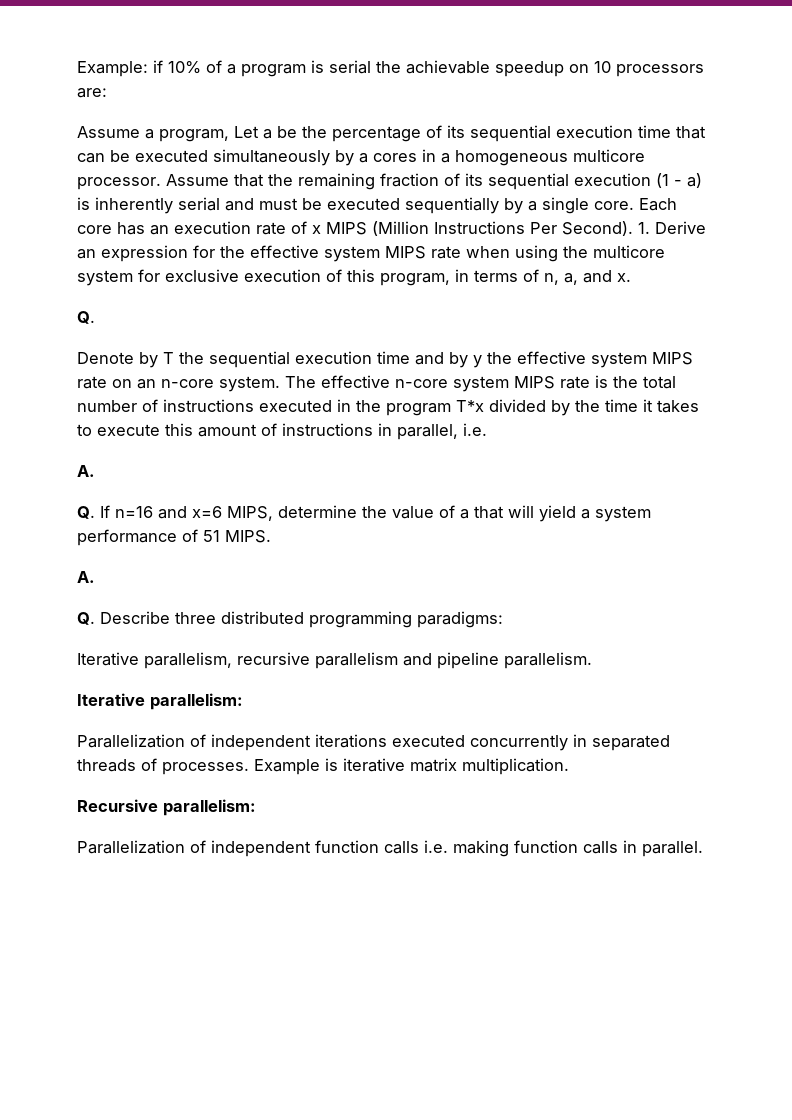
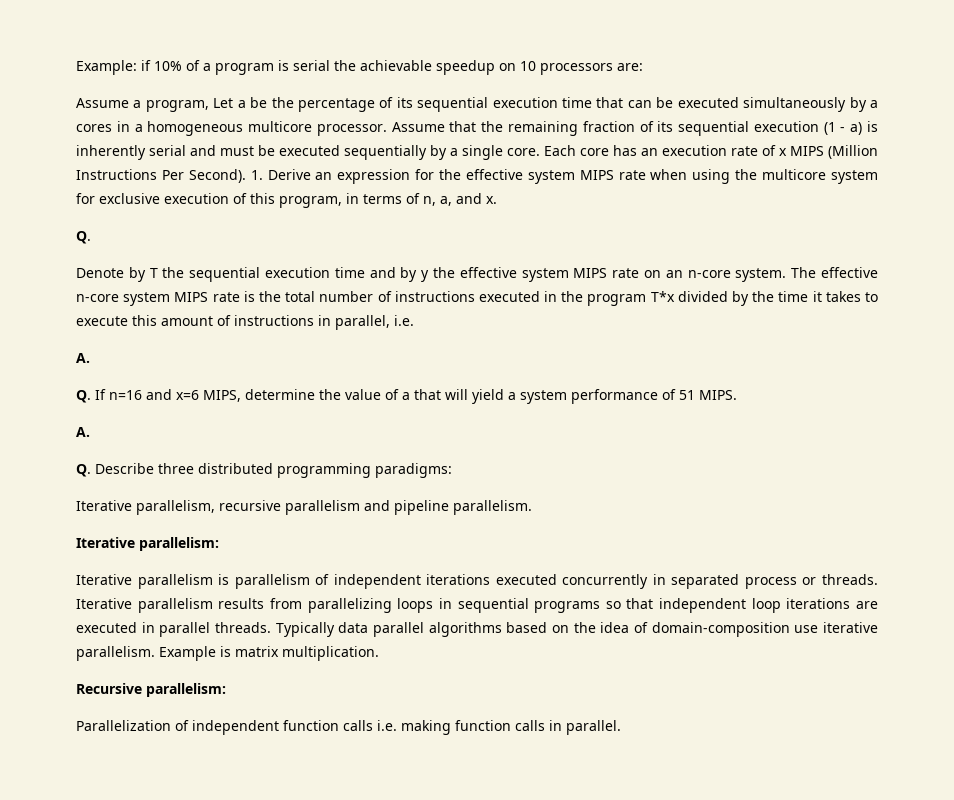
- Parallelization of independent iterations executed concurrently in separated threads of processes.
+ Iterative parallelism is parallelism of independent iterations executed concurrently in separated process or threads. Iterative parallelism results from parallelizing loops in sequential programs so that independent loop iterations are executed in parallel threads. Typically data parallel algorithms based on the idea of domain-composition use iterative parallelism.
- Example is iterative matrix multiplication.
+ Example is matrix multiplication.

